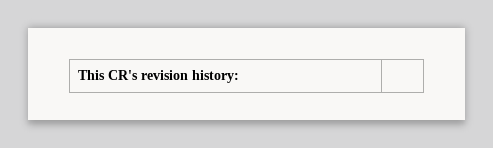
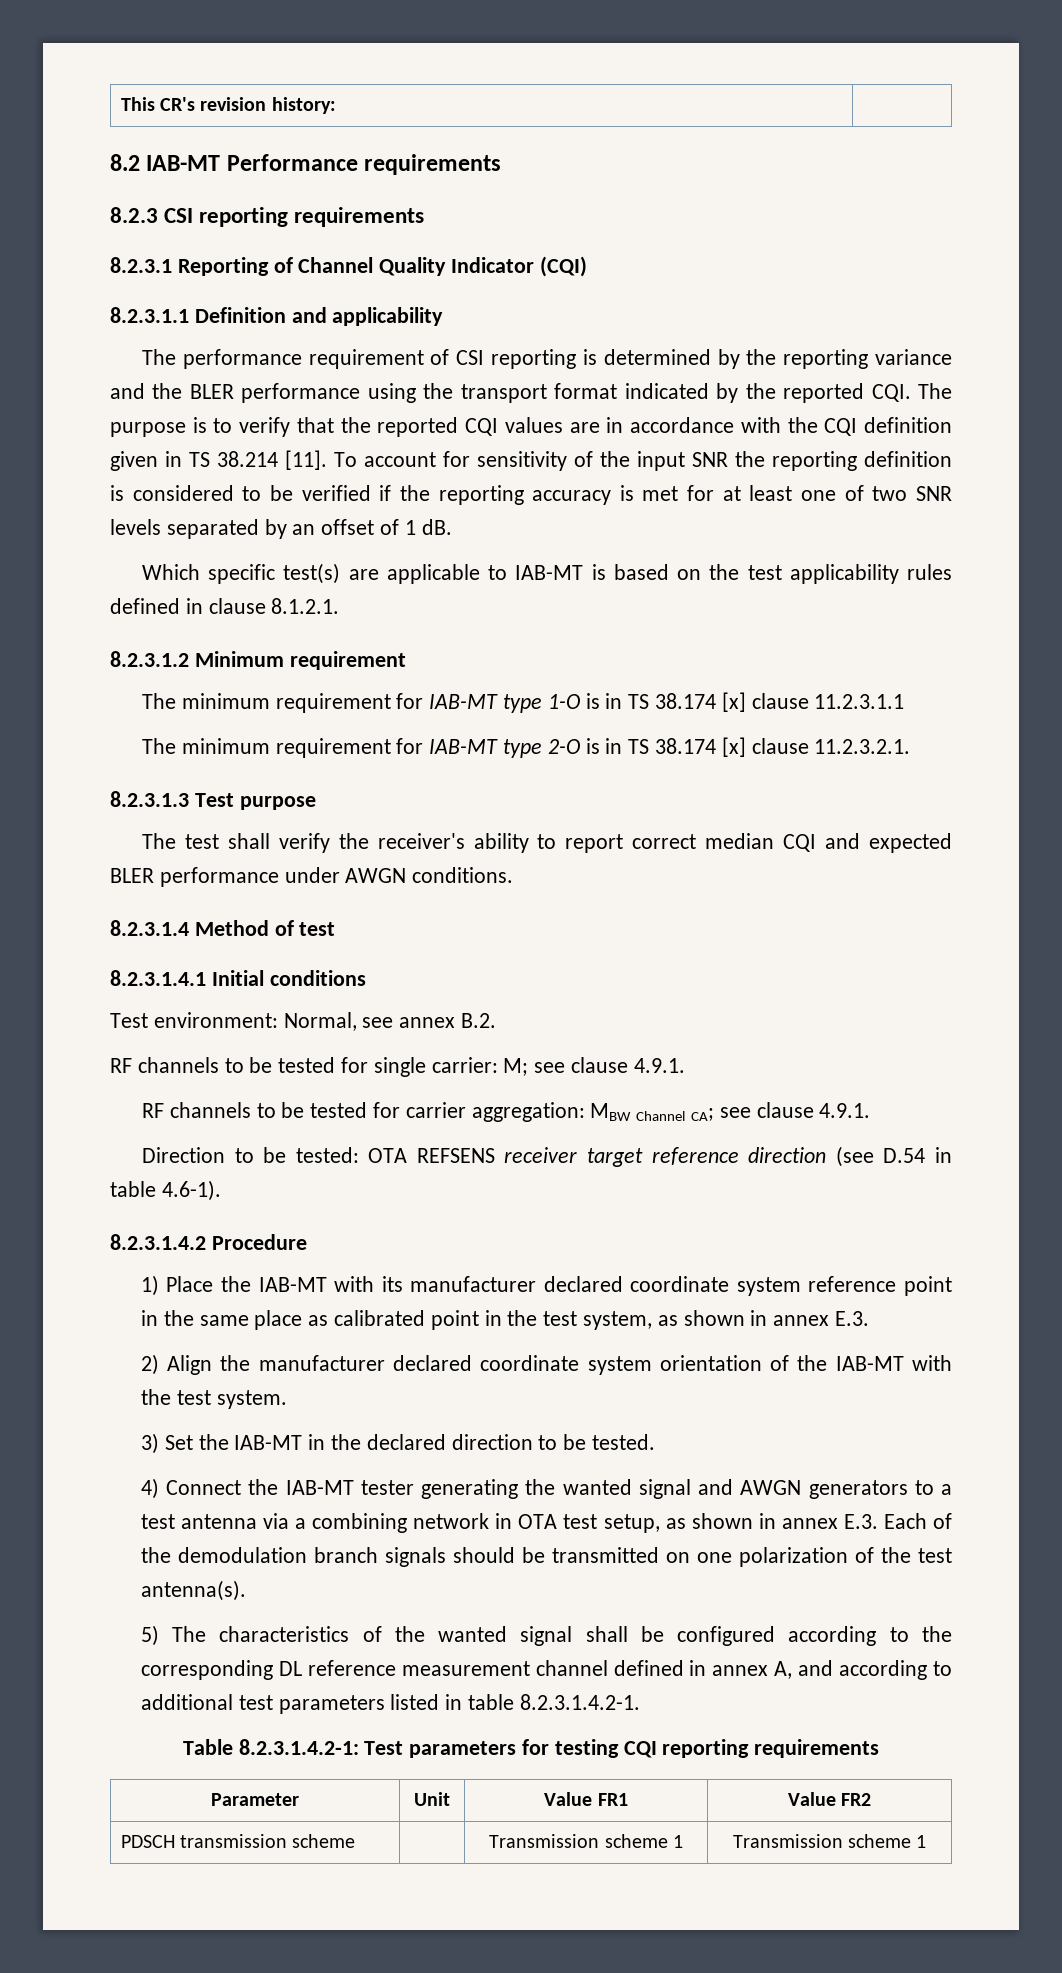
+ 8.2 IAB-MT Performance requirements
+ 8.2.3 CSI reporting requirements
+ 8.2.3.1 Reporting of Channel Quality Indicator (CQI)
+ 8.2.3.1.1 Definition and applicability
+ The performance requirement of CSI reporting is determined by the reporting variance and the BLER performance using the transport format indicated by the reported CQI. The purpose is to verify that the reported CQI values are in accordance with the CQI definition given in TS 38.214 [11]. To account for sensitivity of the input SNR the reporting definition is considered to be verified if the reporting accuracy is met for at least one of two SNR levels separated by an offset of 1 dB.
+ Which specific test(s) are applicable to IAB-MT is based on the test applicability rules defined in clause 8.1.2.1.
+ 8.2.3.1.2 Minimum requirement
+ The minimum requirement for IAB-MT type 1-O is in TS 38.174 [x] clause 11.2.3.1.1
+ The minimum requirement for IAB-MT type 2-O is in TS 38.174 [x] clause 11.2.3.2.1.
+ 8.2.3.1.3 Test purpose
+ The test shall verify the receiver's ability to report correct median CQI and expected BLER performance under AWGN conditions.
+ 8.2.3.1.4 Method of test
+ 8.2.3.1.4.1 Initial conditions
+ Test environment: Normal, see annex B.2.
+ RF channels to be tested for single carrier: M; see clause 4.9.1.
+ RF channels to be tested for carrier aggregation: MBW Channel CA; see clause 4.9.1.
+ Direction to be tested: OTA REFSENS receiver target reference direction (see D.54 in table 4.6-1).
+ 8.2.3.1.4.2 Procedure
+ 1) Place the IAB-MT with its manufacturer declared coordinate system reference point in the same place as calibrated point in the test system, as shown in annex E.3.
+ 2) Align the manufacturer declared coordinate system orientation of the IAB-MT with the test system.
+ 3) Set the IAB-MT in the declared direction to be tested.
+ 4) Connect the IAB-MT tester generating the wanted signal and AWGN generators to a test antenna via a combining network in OTA test setup, as shown in annex E.3. Each of the demodulation branch signals should be transmitted on one polarization of the test antenna(s).
+ 5) The characteristics of the wanted signal shall be configured according to the corresponding DL reference measurement channel defined in annex A, and according to additional test parameters listed in table 8.2.3.1.4.2-1.
+ Table 8.2.3.1.4.2-1: Test parameters for testing CQI reporting requirements
+ Parameter | Unit | Value FR1 | Value FR2
+ PDSCH transmission scheme | | Transmission scheme 1 | Transmission scheme 1

